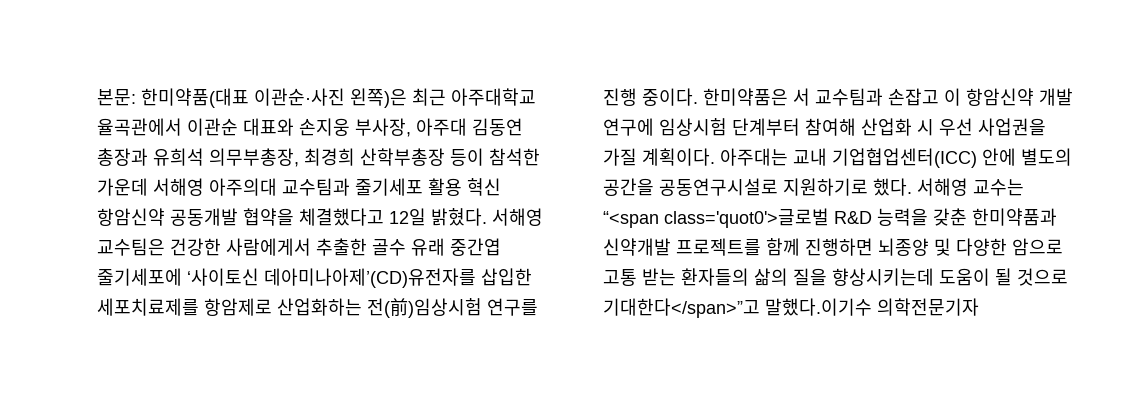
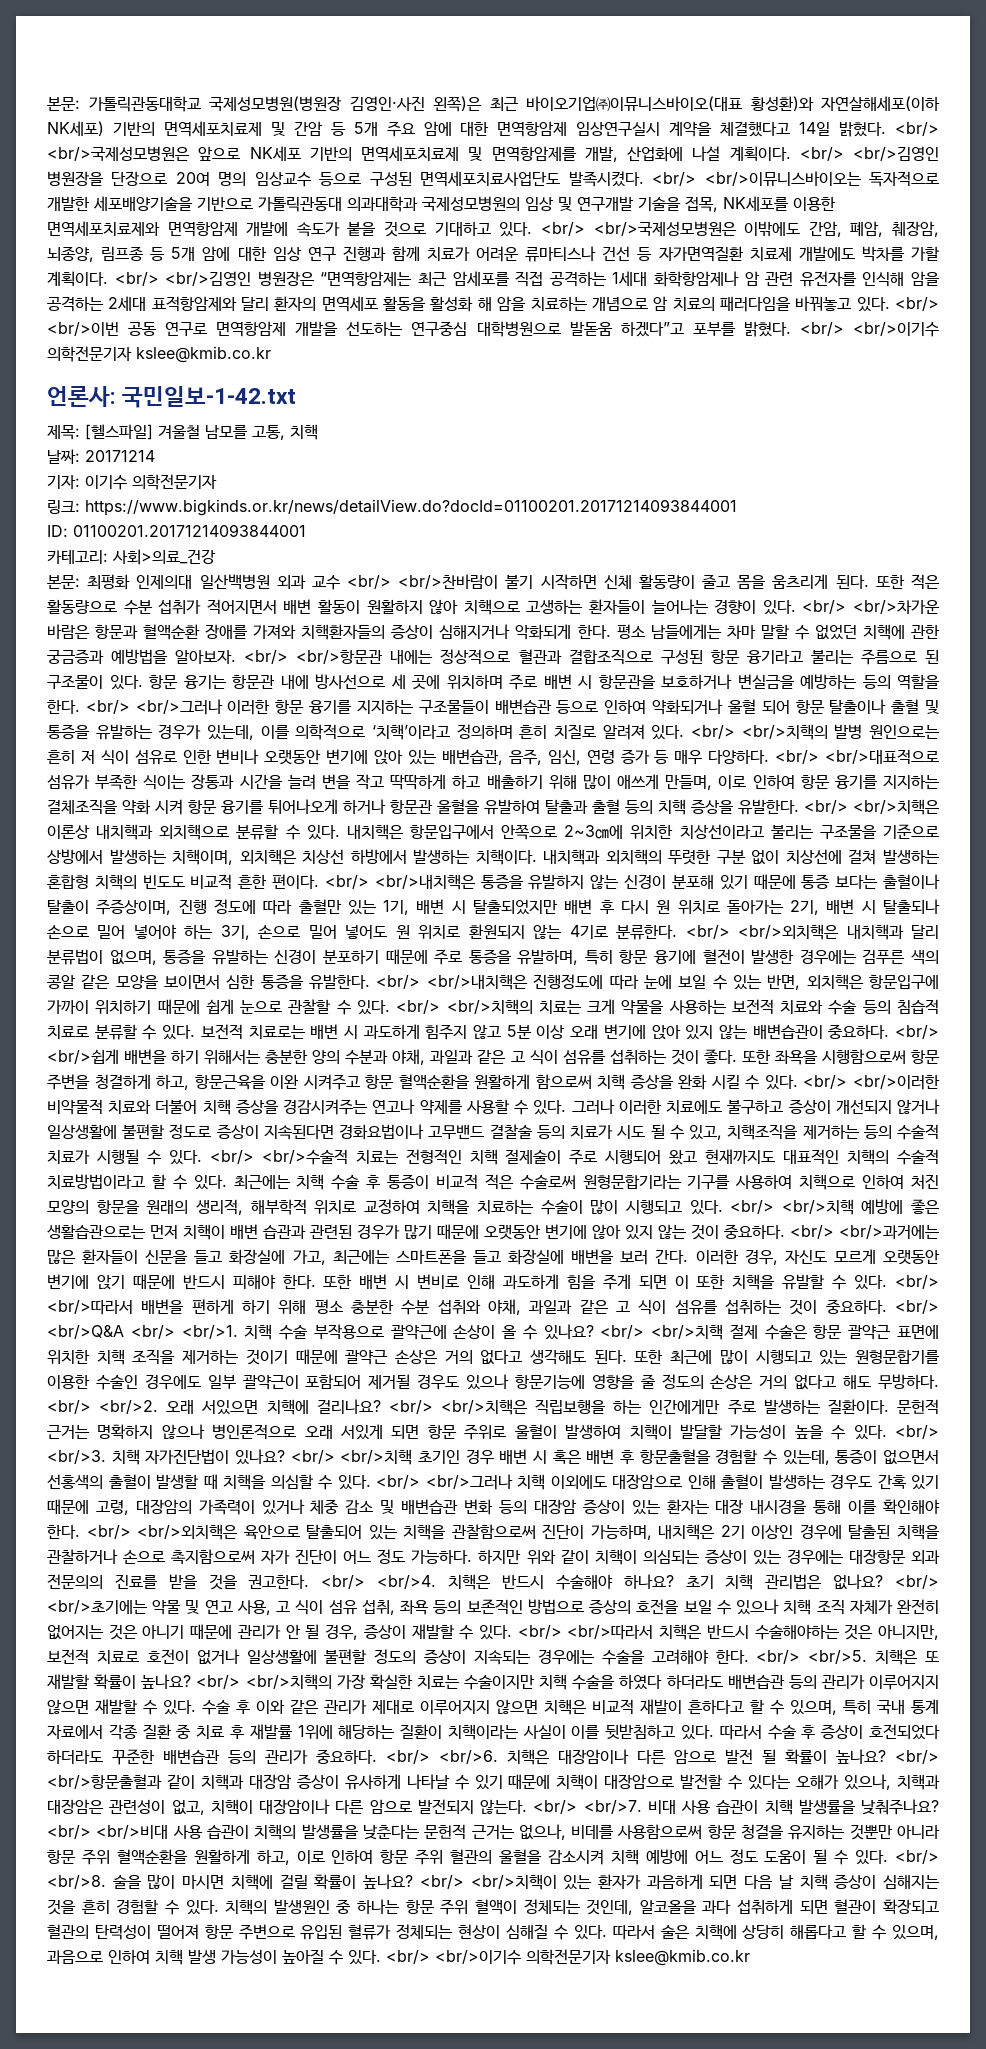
- 본문: 한미약품(대표 이관순·사진 왼쪽)은 최근 아주대학교 율곡관에서 이관순 대표와 손지웅 부사장, 아주대 김동연 총장과 유희석 의무부총장, 최경희 산학부총장 등이 참석한 가운데 서해영 아주의대 교수팀과 줄기세포 활용 혁신 항암신약 공동개발 협약을 체결했다고 12일 밝혔다. 서해영 교수팀은 건강한 사람에게서 추출한 골수 유래 중간엽 줄기세포에 ‘사이토신 데아미나아제’(CD)유전자를 삽입한 세포치료제를 항암제로 산업화하는 전(前)임상시험 연구를 진행 중이다. 한미약품은 서 교수팀과 손잡고 이 항암신약 개발 연구에 임상시험 단계부터 참여해 산업화 시 우선 사업권을 가질 계획이다. 아주대는 교내 기업협업센터(ICC) 안에 별도의 공간을 공동연구시설로 지원하기로 했다. 서해영 교수는 “<span class='quot0'>글로벌 R&D 능력을 갖춘 한미약품과 신약개발 프로젝트를 함께 진행하면 뇌종양 및 다양한 암으로 고통 받는 환자들의 삶의 질을 향상시키는데 도움이 될 것으로 기대한다</span>”고 말했다.이기수 의학전문기자
+ 본문: 가톨릭관동대학교 국제성모병원(병원장 김영인·사진 왼쪽)은 최근 바이오기업㈜이뮤니스바이오(대표 황성환)와 자연살해세포(이하 NK세포) 기반의 면역세포치료제 및 간암 등 5개 주요 암에 대한 면역항암제 임상연구실시 계약을 체결했다고 14일 밝혔다. <br/> <br/>국제성모병원은 앞으로 NK세포 기반의 면역세포치료제 및 면역항암제를 개발, 산업화에 나설 계획이다. <br/> <br/>김영인 병원장을 단장으로 20여 명의 임상교수 등으로 구성된 면역세포치료사업단도 발족시켰다. <br/> <br/>이뮤니스바이오는 독자적으로 개발한 세포배양기술을 기반으로 가톨릭관동대 의과대학과 국제성모병원의 임상 및 연구개발 기술을 접목, NK세포를 이용한 면역세포치료제와 면역항암제 개발에 속도가 붙을 것으로 기대하고 있다. <br/> <br/>국제성모병원은 이밖에도 간암, 폐암, 췌장암, 뇌종양, 림프종 등 5개 암에 대한 임상 연구 진행과 함께 치료가 어려운 류마티스나 건선 등 자가면역질환 치료제 개발에도 박차를 가할 계획이다. <br/> <br/>김영인 병원장은 “면역항암제는 최근 암세포를 직접 공격하는 1세대 화학항암제나 암 관련 유전자를 인식해 암을 공격하는 2세대 표적항암제와 달리 환자의 면역세포 활동을 활성화 해 암을 치료하는 개념으로 암 치료의 패러다임을 바꿔놓고 있다. <br/> <br/>이번 공동 연구로 면역항암제 개발을 선도하는 연구중심 대학병원으로 발돋움 하겠다”고 포부를 밝혔다. <br/> <br/>이기수 의학전문기자 kslee@kmib.co.kr
+ 언론사: 국민일보-1-42.txt
+ 제목: [헬스파일] 겨울철 남모를 고통, 치핵
+ 날짜: 20171214
+ 기자: 이기수 의학전문기자
+ 링크: https://www.bigkinds.or.kr/news/detailView.do?docId=01100201.20171214093844001
+ ID: 01100201.20171214093844001
+ 카테고리: 사회>의료_건강
+ 본문: 최평화 인제의대 일산백병원 외과 교수 <br/> <br/>찬바람이 불기 시작하면 신체 활동량이 줄고 몸을 움츠리게 된다. 또한 적은 활동량으로 수분 섭취가 적어지면서 배변 활동이 원활하지 않아 치핵으로 고생하는 환자들이 늘어나는 경향이 있다. <br/> <br/>차가운 바람은 항문과 혈액순환 장애를 가져와 치핵환자들의 증상이 심해지거나 악화되게 한다. 평소 남들에게는 차마 말할 수 없었던 치핵에 관한 궁금증과 예방법을 알아보자. <br/> <br/>항문관 내에는 정상적으로 혈관과 결합조직으로 구성된 항문 융기라고 불리는 주름으로 된 구조물이 있다. 항문 융기는 항문관 내에 방사선으로 세 곳에 위치하며 주로 배변 시 항문관을 보호하거나 변실금을 예방하는 등의 역할을 한다. <br/> <br/>그러나 이러한 항문 융기를 지지하는 구조물들이 배변습관 등으로 인하여 약화되거나 울혈 되어 항문 탈출이나 출혈 및 통증을 유발하는 경우가 있는데, 이를 의학적으로 ‘치핵’이라고 정의하며 흔히 치질로 알려져 있다. <br/> <br/>치핵의 발병 원인으로는 흔히 저 식이 섬유로 인한 변비나 오랫동안 변기에 앉아 있는 배변습관, 음주, 임신, 연령 증가 등 매우 다양하다. <br/> <br/>대표적으로 섬유가 부족한 식이는 장통과 시간을 늘려 변을 작고 딱딱하게 하고 배출하기 위해 많이 애쓰게 만들며, 이로 인하여 항문 융기를 지지하는 결체조직을 약화 시켜 항문 융기를 튀어나오게 하거나 항문관 울혈을 유발하여 탈출과 출혈 등의 치핵 증상을 유발한다. <br/> <br/>치핵은 이론상 내치핵과 외치핵으로 분류할 수 있다. 내치핵은 항문입구에서 안쪽으로 2~3㎝에 위치한 치상선이라고 불리는 구조물을 기준으로 상방에서 발생하는 치핵이며, 외치핵은 치상선 하방에서 발생하는 치핵이다. 내치핵과 외치핵의 뚜렷한 구분 없이 치상선에 걸쳐 발생하는 혼합형 치핵의 빈도도 비교적 흔한 편이다. <br/> <br/>내치핵은 통증을 유발하지 않는 신경이 분포해 있기 때문에 통증 보다는 출혈이나 탈출이 주증상이며, 진행 정도에 따라 출혈만 있는 1기, 배변 시 탈출되었지만 배변 후 다시 원 위치로 돌아가는 2기, 배변 시 탈출되나 손으로 밀어 넣어야 하는 3기, 손으로 밀어 넣어도 원 위치로 환원되지 않는 4기로 분류한다. <br/> <br/>외치핵은 내치핵과 달리 분류법이 없으며, 통증을 유발하는 신경이 분포하기 때문에 주로 통증을 유발하며, 특히 항문 융기에 혈전이 발생한 경우에는 검푸른 색의 콩알 같은 모양을 보이면서 심한 통증을 유발한다. <br/> <br/>내치핵은 진행정도에 따라 눈에 보일 수 있는 반면, 외치핵은 항문입구에 가까이 위치하기 때문에 쉽게 눈으로 관찰할 수 있다. <br/> <br/>치핵의 치료는 크게 약물을 사용하는 보전적 치료와 수술 등의 침습적 치료로 분류할 수 있다. 보전적 치료로는 배변 시 과도하게 힘주지 않고 5분 이상 오래 변기에 앉아 있지 않는 배변습관이 중요하다. <br/> <br/>쉽게 배변을 하기 위해서는 충분한 양의 수분과 야채, 과일과 같은 고 식이 섬유를 섭취하는 것이 좋다. 또한 좌욕을 시행함으로써 항문 주변을 청결하게 하고, 항문근육을 이완 시켜주고 항문 혈액순환을 원활하게 함으로써 치핵 증상을 완화 시킬 수 있다. <br/> <br/>이러한 비약물적 치료와 더불어 치핵 증상을 경감시켜주는 연고나 약제를 사용할 수 있다. 그러나 이러한 치료에도 불구하고 증상이 개선되지 않거나 일상생활에 불편할 정도로 증상이 지속된다면 경화요법이나 고무밴드 결찰술 등의 치료가 시도 될 수 있고, 치핵조직을 제거하는 등의 수술적 치료가 시행될 수 있다. <br/> <br/>수술적 치료는 전형적인 치핵 절제술이 주로 시행되어 왔고 현재까지도 대표적인 치핵의 수술적 치료방법이라고 할 수 있다. 최근에는 치핵 수술 후 통증이 비교적 적은 수술로써 원형문합기라는 기구를 사용하여 치핵으로 인하여 처진 모양의 항문을 원래의 생리적, 해부학적 위치로 교정하여 치핵을 치료하는 수술이 많이 시행되고 있다. <br/> <br/>치핵 예방에 좋은 생활습관으로는 먼저 치핵이 배변 습관과 관련된 경우가 많기 때문에 오랫동안 변기에 않아 있지 않는 것이 중요하다. <br/> <br/>과거에는 많은 환자들이 신문을 들고 화장실에 가고, 최근에는 스마트폰을 들고 화장실에 배변을 보러 간다. 이러한 경우, 자신도 모르게 오랫동안 변기에 앉기 때문에 반드시 피해야 한다. 또한 배변 시 변비로 인해 과도하게 힘을 주게 되면 이 또한 치핵을 유발할 수 있다. <br/> <br/>따라서 배변을 편하게 하기 위해 평소 충분한 수분 섭취와 야채, 과일과 같은 고 식이 섬유를 섭취하는 것이 중요하다. <br/> <br/>Q&A <br/> <br/>1. 치핵 수술 부작용으로 괄약근에 손상이 올 수 있나요? <br/> <br/>치핵 절제 수술은 항문 괄약근 표면에 위치한 치핵 조직을 제거하는 것이기 때문에 괄약근 손상은 거의 없다고 생각해도 된다. 또한 최근에 많이 시행되고 있는 원형문합기를 이용한 수술인 경우에도 일부 괄약근이 포함되어 제거될 경우도 있으나 항문기능에 영향을 줄 정도의 손상은 거의 없다고 해도 무방하다. <br/> <br/>2. 오래 서있으면 치핵에 걸리나요? <br/> <br/>치핵은 직립보행을 하는 인간에게만 주로 발생하는 질환이다. 문헌적 근거는 명확하지 않으나 병인론적으로 오래 서있게 되면 항문 주위로 울혈이 발생하여 치핵이 발달할 가능성이 높을 수 있다. <br/> <br/>3. 치핵 자가진단법이 있나요? <br/> <br/>치핵 초기인 경우 배변 시 혹은 배변 후 항문출혈을 경험할 수 있는데, 통증이 없으면서 선홍색의 출혈이 발생할 때 치핵을 의심할 수 있다. <br/> <br/>그러나 치핵 이외에도 대장암으로 인해 출혈이 발생하는 경우도 간혹 있기 때문에 고령, 대장암의 가족력이 있거나 체중 감소 및 배변습관 변화 등의 대장암 증상이 있는 환자는 대장 내시경을 통해 이를 확인해야 한다. <br/> <br/>외치핵은 육안으로 탈출되어 있는 치핵을 관찰함으로써 진단이 가능하며, 내치핵은 2기 이상인 경우에 탈출된 치핵을 관찰하거나 손으로 촉지함으로써 자가 진단이 어느 정도 가능하다. 하지만 위와 같이 치핵이 의심되는 증상이 있는 경우에는 대장항문 외과 전문의의 진료를 받을 것을 권고한다. <br/> <br/>4. 치핵은 반드시 수술해야 하나요? 초기 치핵 관리법은 없나요? <br/> <br/>초기에는 약물 및 연고 사용, 고 식이 섬유 섭취, 좌욕 등의 보존적인 방법으로 증상의 호전을 보일 수 있으나 치핵 조직 자체가 완전히 없어지는 것은 아니기 때문에 관리가 안 될 경우, 증상이 재발할 수 있다. <br/> <br/>따라서 치핵은 반드시 수술해야하는 것은 아니지만, 보전적 치료로 호전이 없거나 일상생활에 불편할 정도의 증상이 지속되는 경우에는 수술을 고려해야 한다. <br/> <br/>5. 치핵은 또 재발할 확률이 높나요? <br/> <br/>치핵의 가장 확실한 치료는 수술이지만 치핵 수술을 하였다 하더라도 배변습관 등의 관리가 이루어지지 않으면 재발할 수 있다. 수술 후 이와 같은 관리가 제대로 이루어지지 않으면 치핵은 비교적 재발이 흔하다고 할 수 있으며, 특히 국내 통계 자료에서 각종 질환 중 치료 후 재발률 1위에 해당하는 질환이 치핵이라는 사실이 이를 뒷받침하고 있다. 따라서 수술 후 증상이 호전되었다 하더라도 꾸준한 배변습관 등의 관리가 중요하다. <br/> <br/>6. 치핵은 대장암이나 다른 암으로 발전 될 확률이 높나요? <br/> <br/>항문출혈과 같이 치핵과 대장암 증상이 유사하게 나타날 수 있기 때문에 치핵이 대장암으로 발전할 수 있다는 오해가 있으나, 치핵과 대장암은 관련성이 없고, 치핵이 대장암이나 다른 암으로 발전되지 않는다. <br/> <br/>7. 비대 사용 습관이 치핵 발생률을 낮춰주나요? <br/> <br/>비대 사용 습관이 치핵의 발생률을 낮춘다는 문헌적 근거는 없으나, 비데를 사용함으로써 항문 청결을 유지하는 것뿐만 아니라 항문 주위 혈액순환을 원활하게 하고, 이로 인하여 항문 주위 혈관의 울혈을 감소시켜 치핵 예방에 어느 정도 도움이 될 수 있다. <br/> <br/>8. 술을 많이 마시면 치핵에 걸릴 확률이 높나요? <br/> <br/>치핵이 있는 환자가 과음하게 되면 다음 날 치핵 증상이 심해지는 것을 흔히 경험할 수 있다. 치핵의 발생원인 중 하나는 항문 주위 혈액이 정체되는 것인데, 알코올을 과다 섭취하게 되면 혈관이 확장되고 혈관의 탄력성이 떨어져 항문 주변으로 유입된 혈류가 정체되는 현상이 심해질 수 있다. 따라서 술은 치핵에 상당히 해롭다고 할 수 있으며, 과음으로 인하여 치핵 발생 가능성이 높아질 수 있다. <br/> <br/>이기수 의학전문기자 kslee@kmib.co.kr

